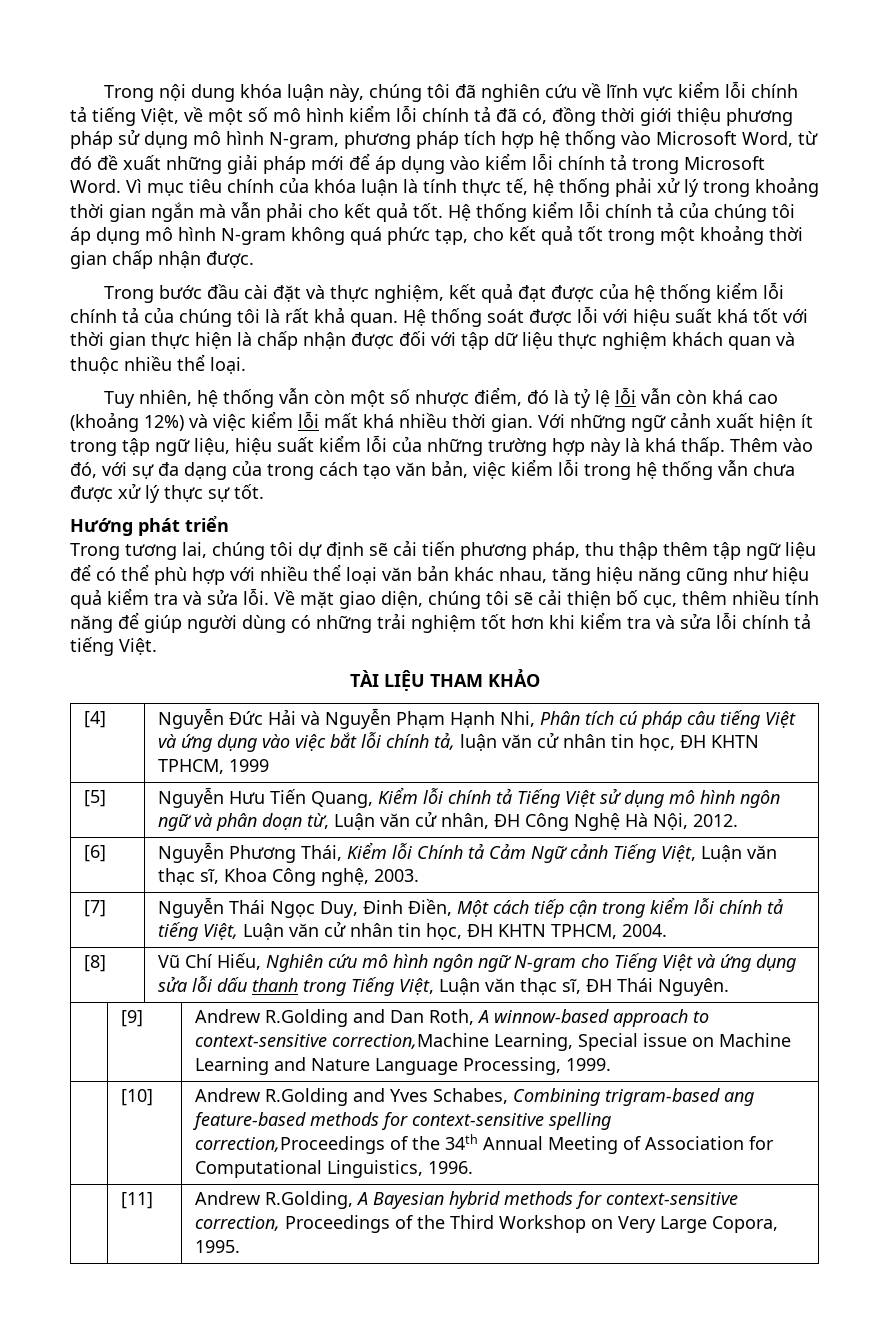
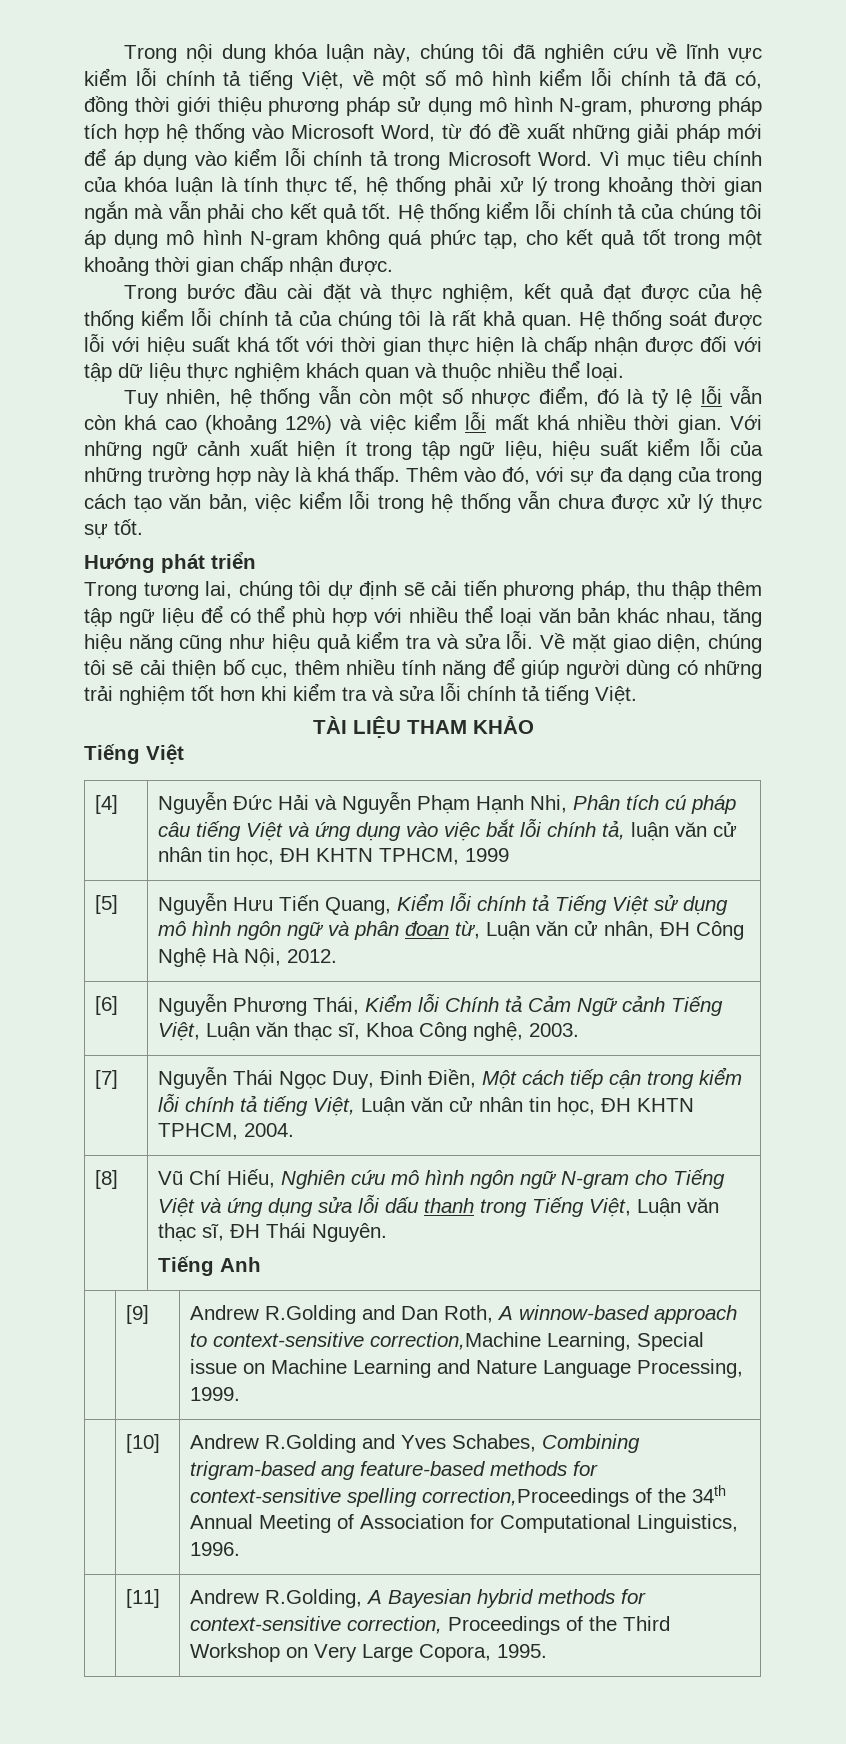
  TÀI LIỆU THAM KHẢO
+ Tiếng Việt
- [5] | Nguyễn Hưu Tiến Quang, Kiểm lỗi chính tả Tiếng Việt sử dụng mô hình ngôn ngữ và phân doạn từ, Luận văn cử nhân, ĐH Công Nghệ Hà Nội, 2012.
+ [5] | Nguyễn Hưu Tiến Quang, Kiểm lỗi chính tả Tiếng Việt sử dụng mô hình ngôn ngữ và phân đoạn từ, Luận văn cử nhân, ĐH Công Nghệ Hà Nội, 2012.
  [8] | Vũ Chí Hiếu, Nghiên cứu mô hình ngôn ngữ N-gram cho Tiếng Việt và ứng dụng sửa lỗi dấu thanh trong Tiếng Việt, Luận văn thạc sĩ, ĐH Thái Nguyên.
+ Tiếng Anh

